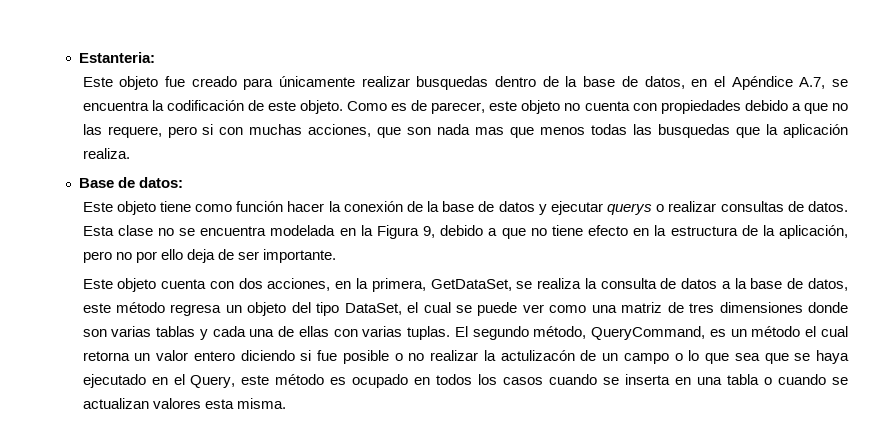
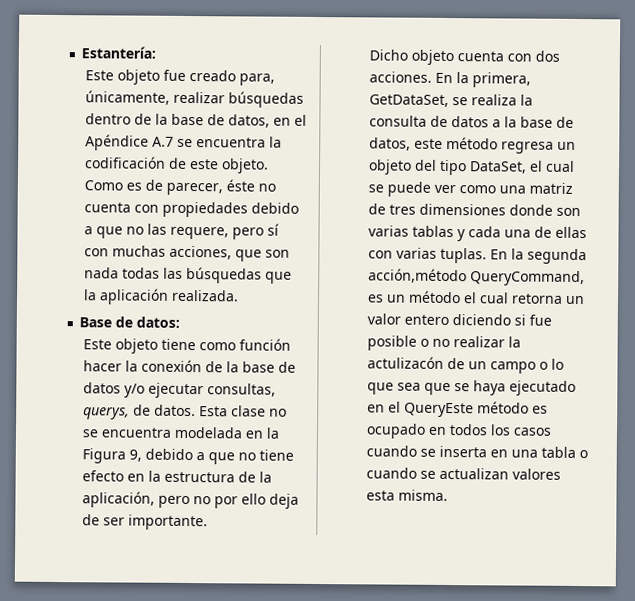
- Estanteria:
+ Estantería:
- Este objeto fue creado para únicamente realizar busquedas dentro de la base de datos, en el Apéndice A.7, se encuentra la codificación de este objeto.
+ Este objeto fue creado para, únicamente, realizar búsquedas dentro de la base de datos, en el Apéndice A.7 se encuentra la codificación de este objeto.
- Como es de parecer, este objeto no cuenta con propiedades debido a que no las requere, pero si con muchas acciones, que son nada mas que menos todas las busquedas que la aplicación realiza.
+ Como es de parecer, éste no cuenta con propiedades debido a que no las requere, pero sí con muchas acciones, que son nada todas las búsquedas que la aplicación realizada.
- Este objeto tiene como función hacer la conexión de la base de datos y ejecutar querys o realizar consultas de datos.
+ Este objeto tiene como función hacer la conexión de la base de datos y/o ejecutar consultas, querys, de datos.
- Este objeto cuenta con dos acciones, en la primera, GetDataSet, se realiza la consulta de datos a la base de datos, este método regresa un objeto del tipo DataSet, el cual se puede ver como una matriz de tres dimensiones donde son varias tablas y cada una de ellas con varias tuplas.
+ Dicho objeto cuenta con dos acciones. En la primera, GetDataSet, se realiza la consulta de datos a la base de datos, este método regresa un objeto del tipo DataSet, el cual se puede ver como una matriz de tres dimensiones donde son varias tablas y cada una de ellas con varias tuplas.
- El segundo método, QueryCommand, es un método el cual retorna un valor entero diciendo si fue posible o no realizar la actulizacón de un campo o lo que sea que se haya ejecutado en el Query, este método es ocupado en todos los casos cuando se inserta en una tabla o cuando se actualizan valores esta misma.
+ En la segunda acción,método QueryCommand, es un método el cual retorna un valor entero diciendo si fue posible o no realizar la actulizacón de un campo o lo que sea que se haya ejecutado en el QueryEste método es ocupado en todos los casos cuando se inserta en una tabla o cuando se actualizan valores esta misma.

